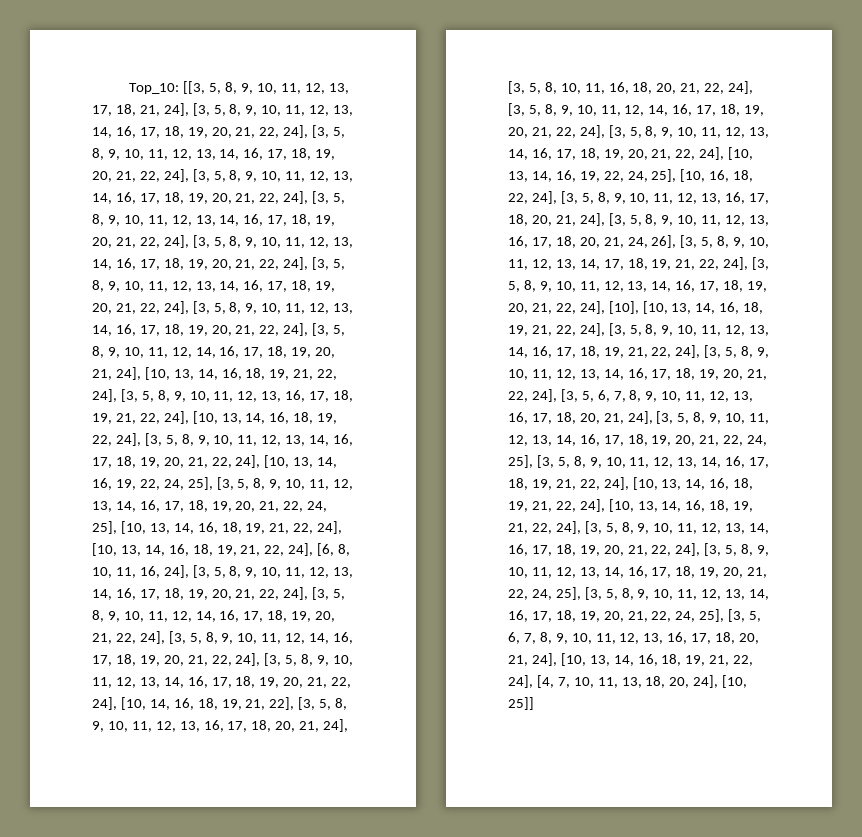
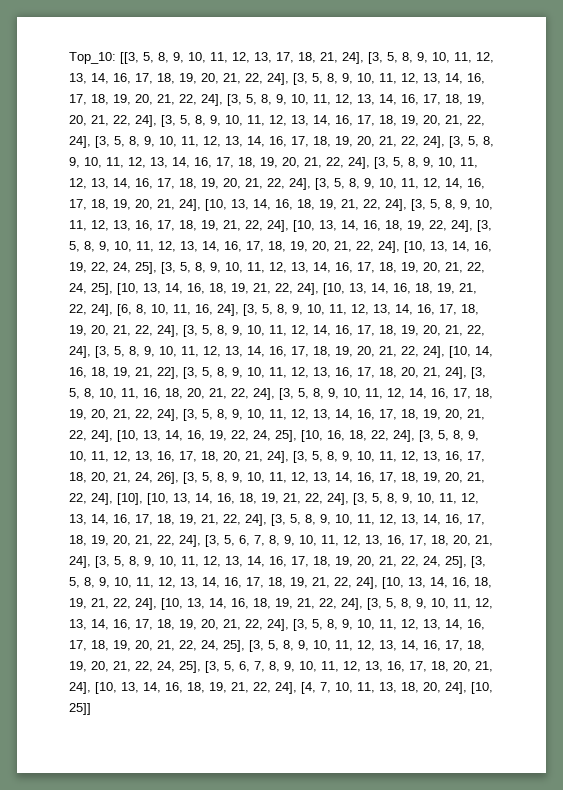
- [[3, 5, 8, 9, 10, 11, 12, 13, 17, 18, 21, 24], [3, 5, 8, 9, 10, 11, 12, 13, 14, 16, 17, 18, 19, 20, 21, 22, 24], [3, 5, 8, 9, 10, 11, 12, 13, 14, 16, 17, 18, 19, 20, 21, 22, 24], [3, 5, 8, 9, 10, 11, 12, 13, 14, 16, 17, 18, 19, 20, 21, 22, 24], [3, 5, 8, 9, 10, 11, 12, 13, 14, 16, 17, 18, 19, 20, 21, 22, 24], [3, 5, 8, 9, 10, 11, 12, 13, 14, 16, 17, 18, 19, 20, 21, 22, 24], [3, 5, 8, 9, 10, 11, 12, 13, 14, 16, 17, 18, 19, 20, 21, 22, 24], [3, 5, 8, 9, 10, 11, 12, 13, 14, 16, 17, 18, 19, 20, 21, 22, 24], [3, 5, 8, 9, 10, 11, 12, 14, 16, 17, 18, 19, 20, 21, 24], [10, 13, 14, 16, 18, 19, 21, 22, 24], [3, 5, 8, 9, 10, 11, 12, 13, 16, 17, 18, 19, 21, 22, 24], [10, 13, 14, 16, 18, 19, 22, 24], [3, 5, 8, 9, 10, 11, 12, 13, 14, 16, 17, 18, 19, 20, 21, 22, 24], [10, 13, 14, 16, 19, 22, 24, 25], [3, 5, 8, 9, 10, 11, 12, 13, 14, 16, 17, 18, 19, 20, 21, 22, 24, 25], [10, 13, 14, 16, 18, 19, 21, 22, 24], [10, 13, 14, 16, 18, 19, 21, 22, 24], [6, 8, 10, 11, 16, 24], [3, 5, 8, 9, 10, 11, 12, 13, 14, 16, 17, 18, 19, 20, 21, 22, 24], [3, 5, 8, 9, 10, 11, 12, 14, 16, 17, 18, 19, 20, 21, 22, 24], [3, 5, 8, 9, 10, 11, 12, 14, 16, 17, 18, 19, 20, 21, 22, 24], [3, 5, 8, 9, 10, 11, 12, 13, 14, 16, 17, 18, 19, 20, 21, 22, 24], [10, 14, 16, 18, 19, 21, 22], [3, 5, 8, 9, 10, 11, 12, 13, 16, 17, 18, 20, 21, 24], [3, 5, 8, 10, 11, 16, 18, 20, 21, 22, 24], [3, 5, 8, 9, 10, 11, 12, 14, 16, 17, 18, 19, 20, 21, 22, 24], [3, 5, 8, 9, 10, 11, 12, 13, 14, 16, 17, 18, 19, 20, 21, 22, 24], [10, 13, 14, 16, 19, 22, 24, 25], [10, 16, 18, 22, 24], [3, 5, 8, 9, 10, 11, 12, 13, 16, 17, 18, 20, 21, 24], [3, 5, 8, 9, 10, 11, 12, 13, 16, 17, 18, 20, 21, 24, 26], [3, 5, 8, 9, 10, 11, 12, 13, 14, 17, 18, 19, 21, 22, 24], [3, 5, 8, 9, 10, 11, 12, 13, 14, 16, 17, 18, 19, 20, 21, 22, 24], [10], [10, 13, 14, 16, 18, 19, 21, 22, 24], [3, 5, 8, 9, 10, 11, 12, 13, 14, 16, 17, 18, 19, 21, 22, 24], [3, 5, 8, 9, 10, 11, 12, 13, 14, 16, 17, 18, 19, 20, 21, 22, 24], [3, 5, 6, 7, 8, 9, 10, 11, 12, 13, 16, 17, 18, 20, 21, 24], [3, 5, 8, 9, 10, 11, 12, 13, 14, 16, 17, 18, 19, 20, 21, 22, 24, 25], [3, 5, 8, 9, 10, 11, 12, 13, 14, 16, 17, 18, 19, 21, 22, 24], [10, 13, 14, 16, 18, 19, 21, 22, 24], [10, 13, 14, 16, 18, 19, 21, 22, 24], [3, 5, 8, 9, 10, 11, 12, 13, 14, 16, 17, 18, 19, 20, 21, 22, 24], [3, 5, 8, 9, 10, 11, 12, 13, 14, 16, 17, 18, 19, 20, 21, 22, 24, 25], [3, 5, 8, 9, 10, 11, 12, 13, 14, 16, 17, 18, 19, 20, 21, 22, 24, 25], [3, 5, 6, 7, 8, 9, 10, 11, 12, 13, 16, 17, 18, 20, 21, 24], [10, 13, 14, 16, 18, 19, 21, 22, 24], [4, 7, 10, 11, 13, 18, 20, 24], [10, 25]]
+ [[3, 5, 8, 9, 10, 11, 12, 13, 17, 18, 21, 24], [3, 5, 8, 9, 10, 11, 12, 13, 14, 16, 17, 18, 19, 20, 21, 22, 24], [3, 5, 8, 9, 10, 11, 12, 13, 14, 16, 17, 18, 19, 20, 21, 22, 24], [3, 5, 8, 9, 10, 11, 12, 13, 14, 16, 17, 18, 19, 20, 21, 22, 24], [3, 5, 8, 9, 10, 11, 12, 13, 14, 16, 17, 18, 19, 20, 21, 22, 24], [3, 5, 8, 9, 10, 11, 12, 13, 14, 16, 17, 18, 19, 20, 21, 22, 24], [3, 5, 8, 9, 10, 11, 12, 13, 14, 16, 17, 18, 19, 20, 21, 22, 24], [3, 5, 8, 9, 10, 11, 12, 13, 14, 16, 17, 18, 19, 20, 21, 22, 24], [3, 5, 8, 9, 10, 11, 12, 14, 16, 17, 18, 19, 20, 21, 24], [10, 13, 14, 16, 18, 19, 21, 22, 24], [3, 5, 8, 9, 10, 11, 12, 13, 16, 17, 18, 19, 21, 22, 24], [10, 13, 14, 16, 18, 19, 22, 24], [3, 5, 8, 9, 10, 11, 12, 13, 14, 16, 17, 18, 19, 20, 21, 22, 24], [10, 13, 14, 16, 19, 22, 24, 25], [3, 5, 8, 9, 10, 11, 12, 13, 14, 16, 17, 18, 19, 20, 21, 22, 24, 25], [10, 13, 14, 16, 18, 19, 21, 22, 24], [10, 13, 14, 16, 18, 19, 21, 22, 24], [6, 8, 10, 11, 16, 24], [3, 5, 8, 9, 10, 11, 12, 13, 14, 16, 17, 18, 19, 20, 21, 22, 24], [3, 5, 8, 9, 10, 11, 12, 14, 16, 17, 18, 19, 20, 21, 22, 24], [3, 5, 8, 9, 10, 11, 12, 13, 14, 16, 17, 18, 19, 20, 21, 22, 24], [10, 14, 16, 18, 19, 21, 22], [3, 5, 8, 9, 10, 11, 12, 13, 16, 17, 18, 20, 21, 24], [3, 5, 8, 10, 11, 16, 18, 20, 21, 22, 24], [3, 5, 8, 9, 10, 11, 12, 14, 16, 17, 18, 19, 20, 21, 22, 24], [3, 5, 8, 9, 10, 11, 12, 13, 14, 16, 17, 18, 19, 20, 21, 22, 24], [10, 13, 14, 16, 19, 22, 24, 25], [10, 16, 18, 22, 24], [3, 5, 8, 9, 10, 11, 12, 13, 16, 17, 18, 20, 21, 24], [3, 5, 8, 9, 10, 11, 12, 13, 16, 17, 18, 20, 21, 24, 26], [3, 5, 8, 9, 10, 11, 12, 13, 14, 16, 17, 18, 19, 20, 21, 22, 24], [10], [10, 13, 14, 16, 18, 19, 21, 22, 24], [3, 5, 8, 9, 10, 11, 12, 13, 14, 16, 17, 18, 19, 21, 22, 24], [3, 5, 8, 9, 10, 11, 12, 13, 14, 16, 17, 18, 19, 20, 21, 22, 24], [3, 5, 6, 7, 8, 9, 10, 11, 12, 13, 16, 17, 18, 20, 21, 24], [3, 5, 8, 9, 10, 11, 12, 13, 14, 16, 17, 18, 19, 20, 21, 22, 24, 25], [3, 5, 8, 9, 10, 11, 12, 13, 14, 16, 17, 18, 19, 21, 22, 24], [10, 13, 14, 16, 18, 19, 21, 22, 24], [10, 13, 14, 16, 18, 19, 21, 22, 24], [3, 5, 8, 9, 10, 11, 12, 13, 14, 16, 17, 18, 19, 20, 21, 22, 24], [3, 5, 8, 9, 10, 11, 12, 13, 14, 16, 17, 18, 19, 20, 21, 22, 24, 25], [3, 5, 8, 9, 10, 11, 12, 13, 14, 16, 17, 18, 19, 20, 21, 22, 24, 25], [3, 5, 6, 7, 8, 9, 10, 11, 12, 13, 16, 17, 18, 20, 21, 24], [10, 13, 14, 16, 18, 19, 21, 22, 24], [4, 7, 10, 11, 13, 18, 20, 24], [10, 25]]

